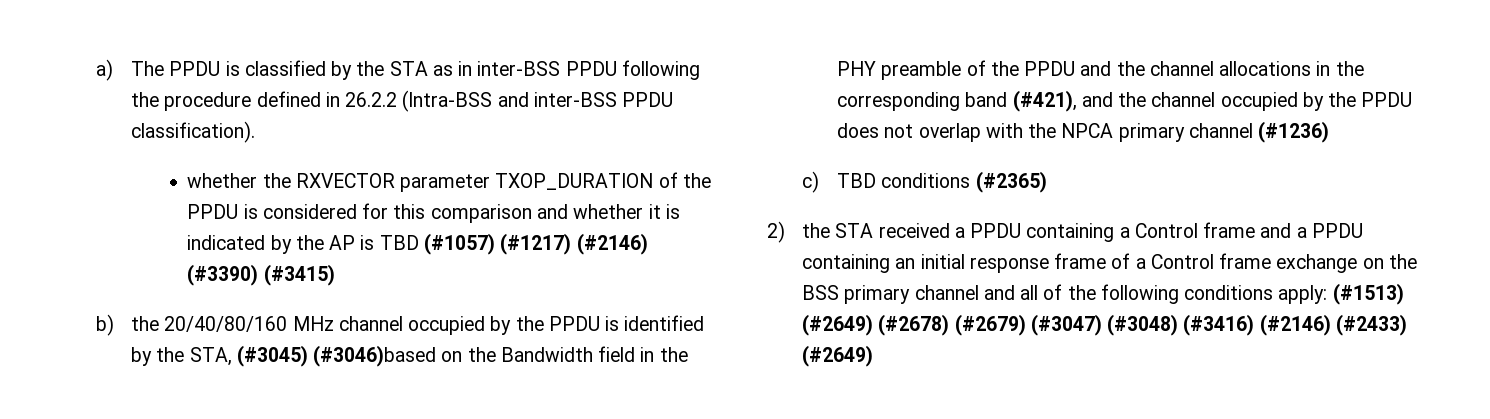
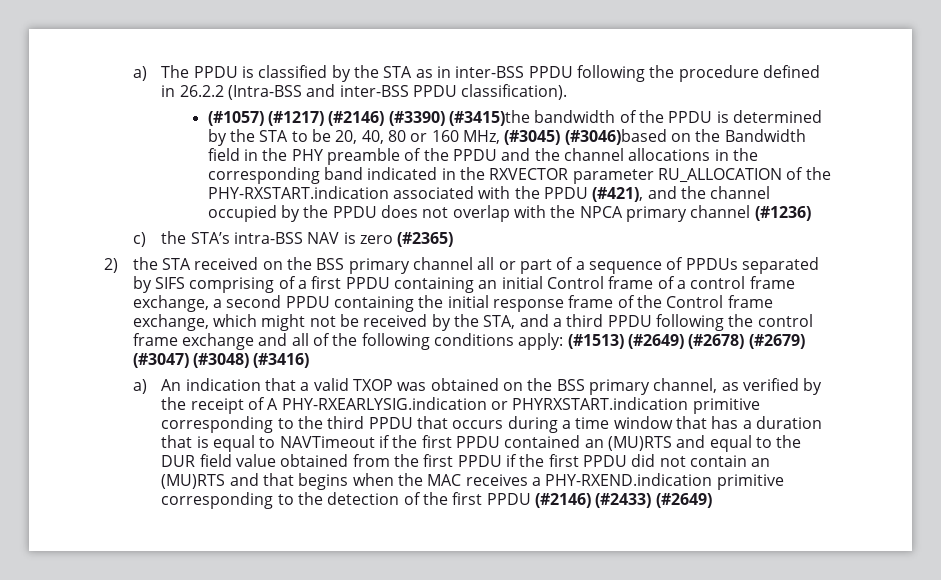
- whether the RXVECTOR parameter TXOP_DURATION of the PPDU is considered for this comparison and whether it is indicated by the AP is TBD (#1057) (#1217) (#2146) (#3390) (#3415)
- b) the 20/40/80/160 MHz channel occupied by the PPDU is identified by the STA, (#3045) (#3046)based on the Bandwidth field in the PHY preamble of the PPDU and the channel allocations in the corresponding band (#421), and the channel occupied by the PPDU does not overlap with the NPCA primary channel (#1236)
+ (#1057) (#1217) (#2146) (#3390) (#3415)the bandwidth of the PPDU is determined by the STA to be 20, 40, 80 or 160 MHz, (#3045) (#3046)based on the Bandwidth field in the PHY preamble of the PPDU and the channel allocations in the corresponding band indicated in the RXVECTOR parameter RU_ALLOCATION of the PHY-RXSTART.indication associated with the PPDU (#421), and the channel occupied by the PPDU does not overlap with the NPCA primary channel (#1236)
- c) TBD conditions (#2365)
+ c) the STA’s intra-BSS NAV is zero (#2365)
- 2) the STA received a PPDU containing a Control frame and a PPDU containing an initial response frame of a Control frame exchange on the BSS primary channel and all of the following conditions apply: (#1513) (#2649) (#2678) (#2679) (#3047) (#3048) (#3416) (#2146) (#2433) (#2649)
+ 2) the STA received on the BSS primary channel all or part of a sequence of PPDUs separated by SIFS comprising of a first PPDU containing an initial Control frame of a control frame exchange, a second PPDU containing the initial response frame of the Control frame exchange, which might not be received by the STA, and a third PPDU following the control frame exchange and all of the following conditions apply: (#1513) (#2649) (#2678) (#2679) (#3047) (#3048) (#3416)
+ a) An indication that a valid TXOP was obtained on the BSS primary channel, as verified by the receipt of A PHY-RXEARLYSIG.indication or PHYRXSTART.indication primitive corresponding to the third PPDU that occurs during a time window that has a duration that is equal to NAVTimeout if the first PPDU contained an (MU)RTS and equal to the DUR field value obtained from the first PPDU if the first PPDU did not contain an (MU)RTS and that begins when the MAC receives a PHY-RXEND.indication primitive corresponding to the detection of the first PPDU (#2146) (#2433) (#2649)

